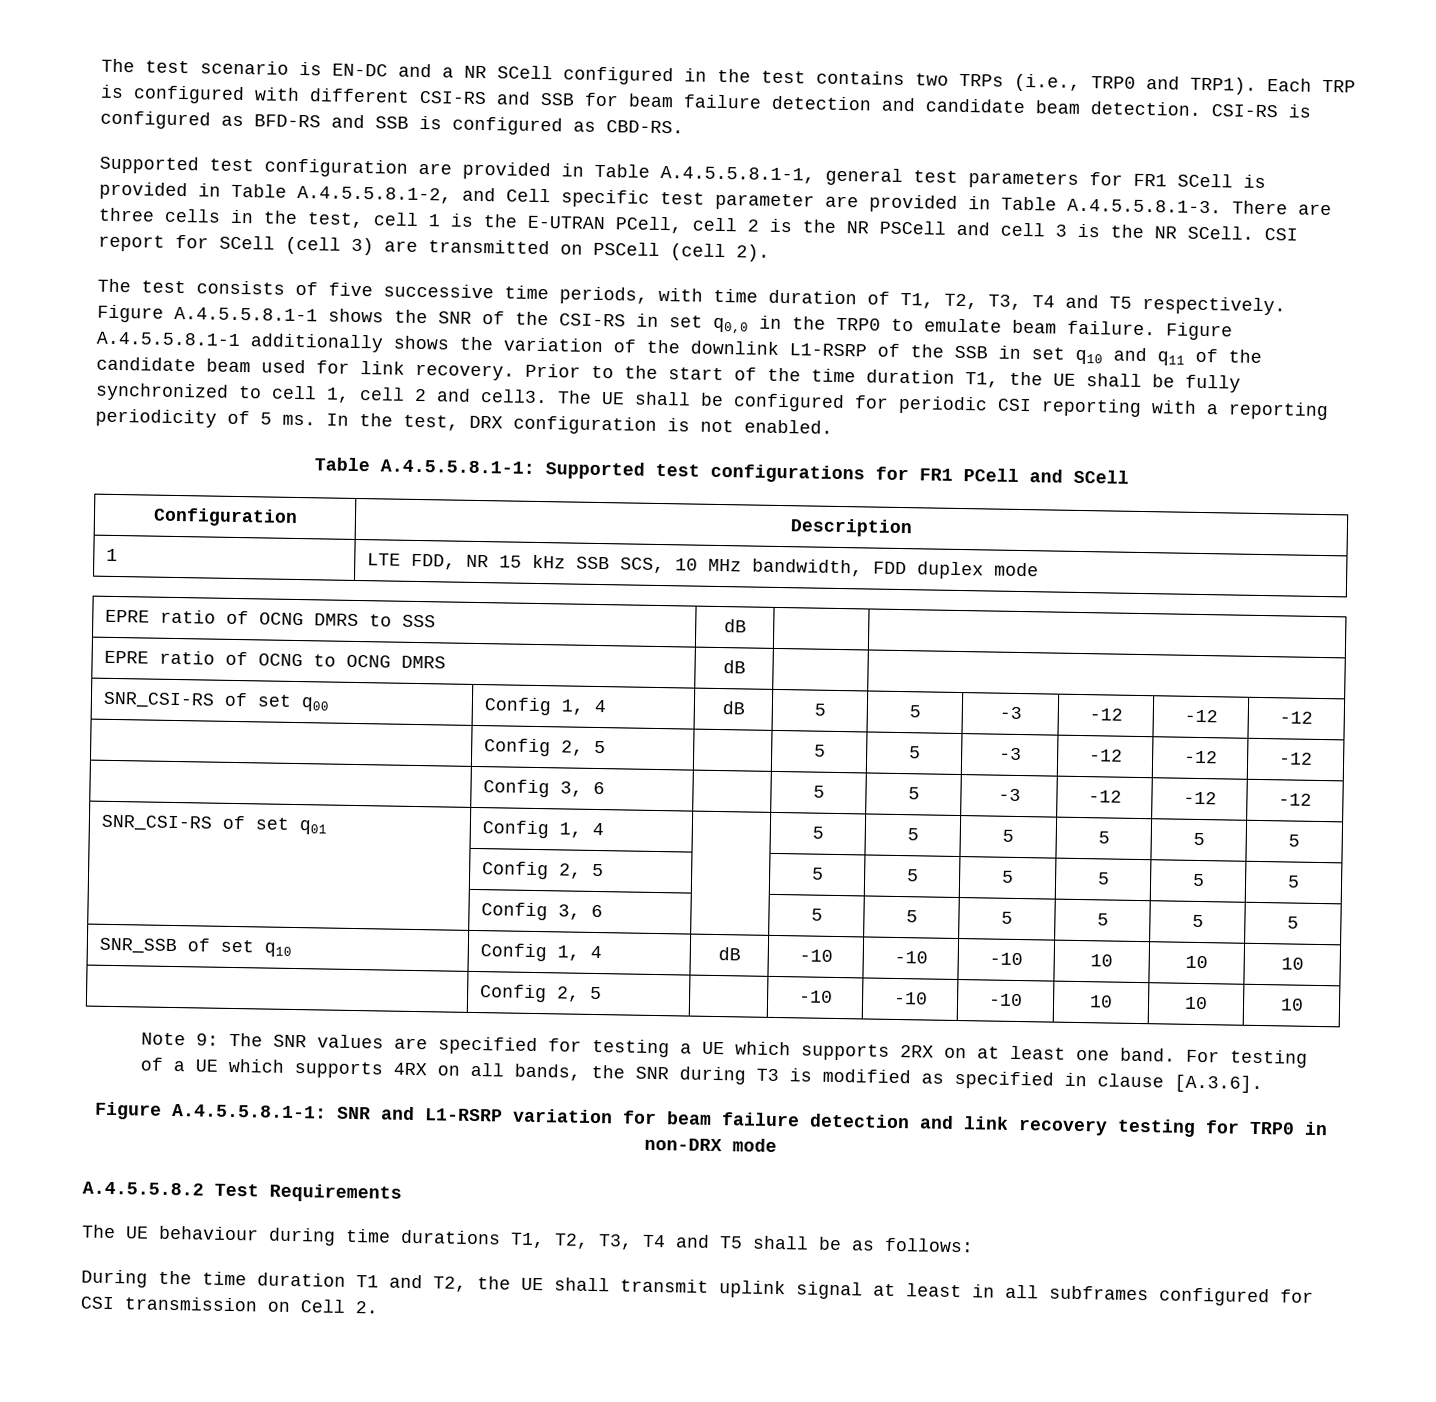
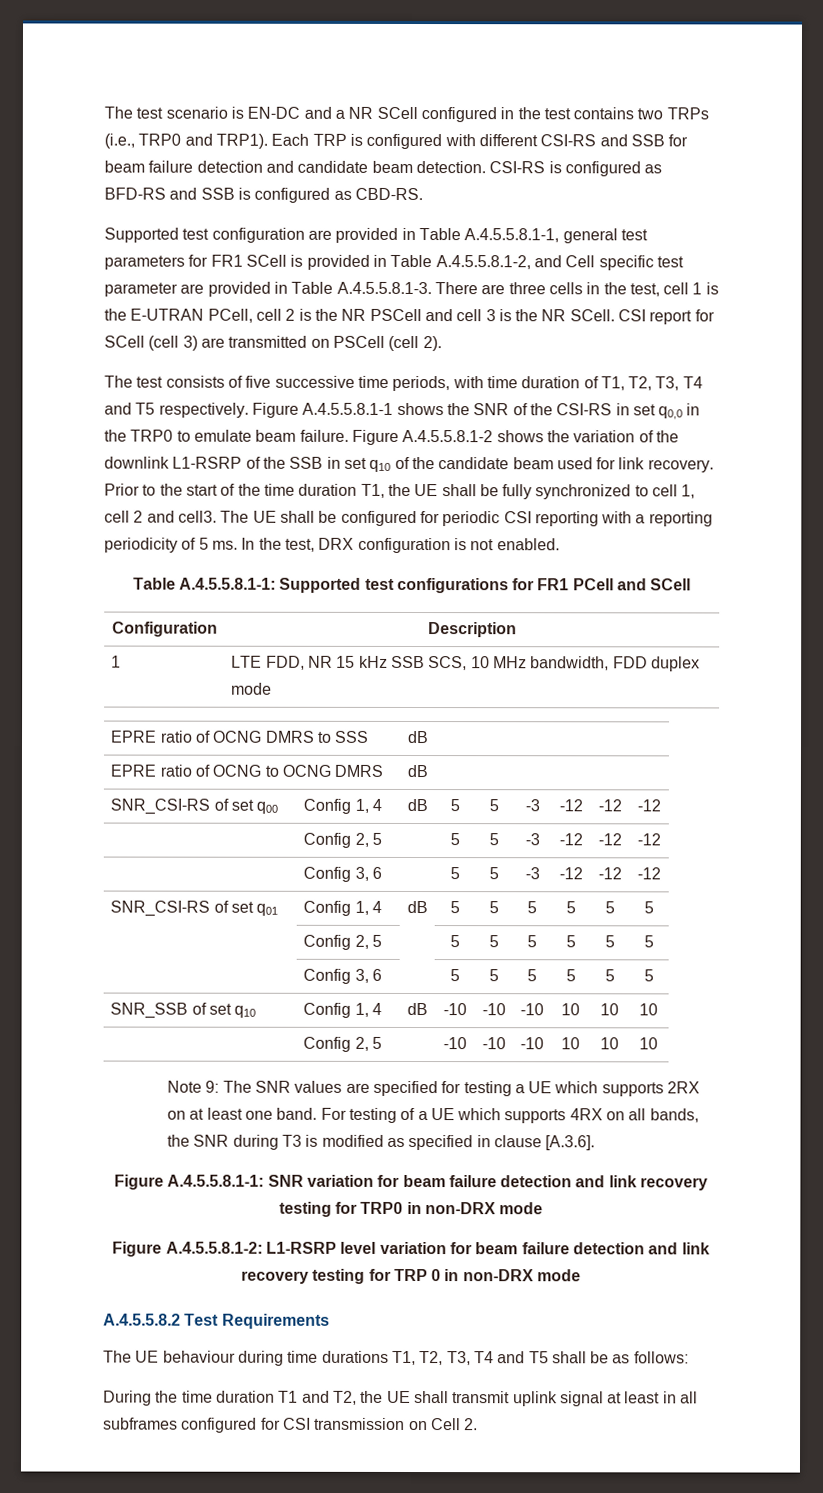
- Figure A.4.5.5.8.1-1 additionally shows the variation of the downlink L1-RSRP of the SSB in set q10 and q11 of the candidate beam used for link recovery.
+ Figure A.4.5.5.8.1-2 shows the variation of the downlink L1-RSRP of the SSB in set q10 of the candidate beam used for link recovery.
- SNR_CSI-RS of set q01 | Config 1, 4 | | 5 | 5 | 5 | 5 | 5 | 5
+ SNR_CSI-RS of set q01 | Config 1, 4 | dB | 5 | 5 | 5 | 5 | 5 | 5
- Figure A.4.5.5.8.1-1: SNR and L1-RSRP variation for beam failure detection and link recovery testing for TRP0 in non-DRX mode
+ Figure A.4.5.5.8.1-1: SNR variation for beam failure detection and link recovery testing for TRP0 in non-DRX mode
+ Figure A.4.5.5.8.1-2: L1-RSRP level variation for beam failure detection and link recovery testing for TRP 0 in non-DRX mode

